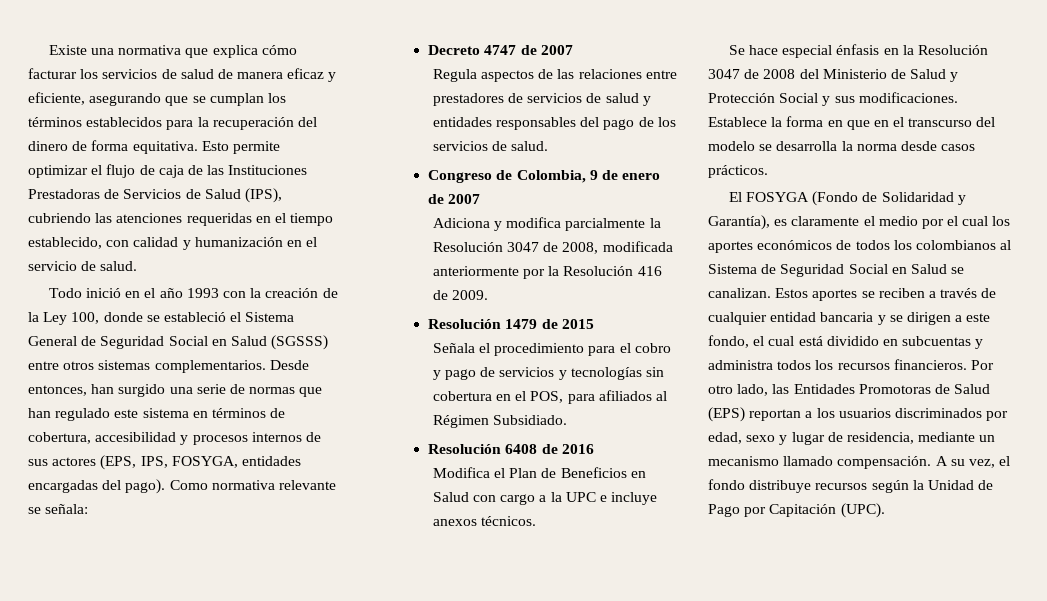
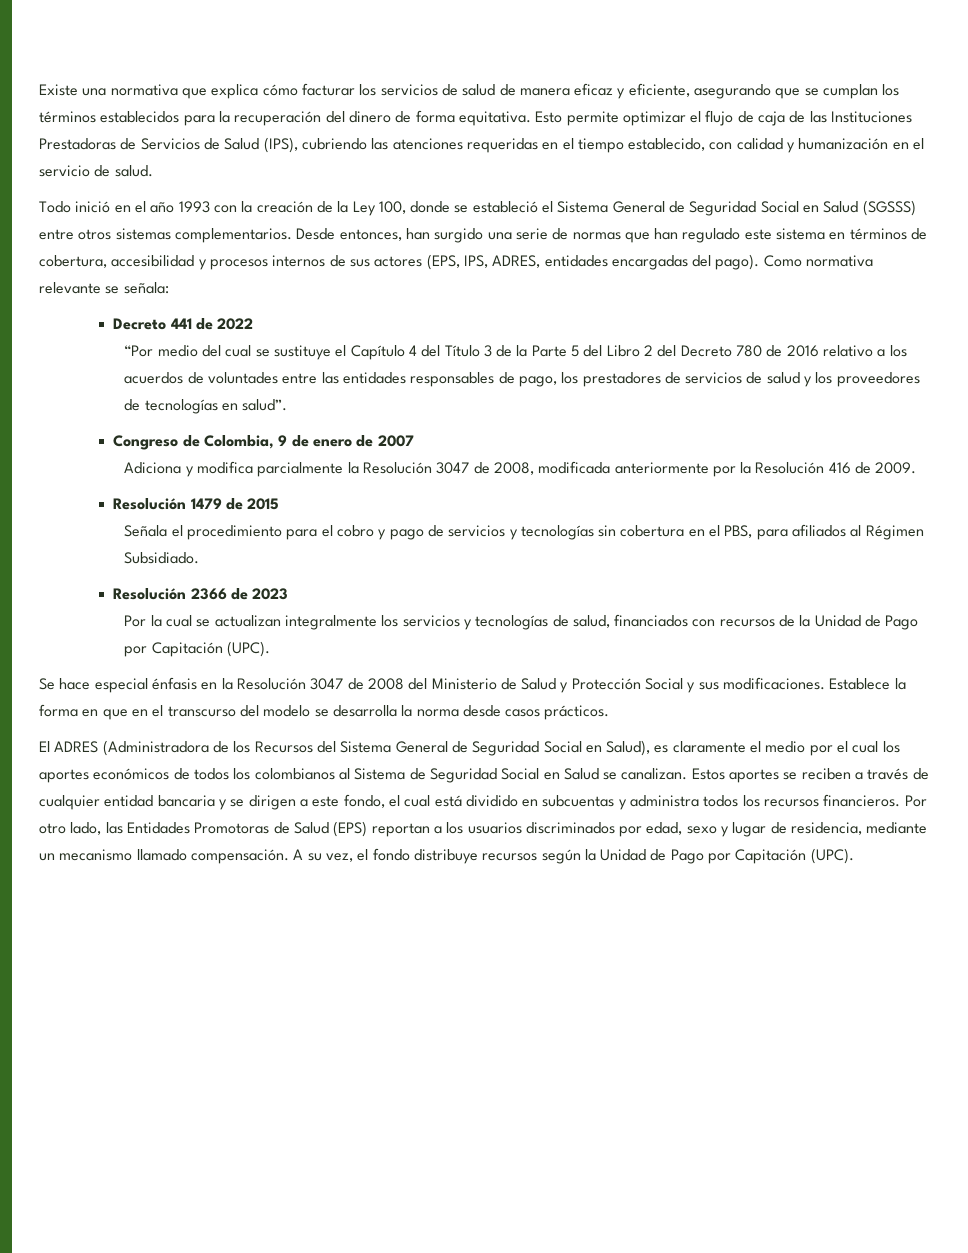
- Desde entonces, han surgido una serie de normas que han regulado este sistema en términos de cobertura, accesibilidad y procesos internos de sus actores (EPS, IPS, FOSYGA, entidades encargadas del pago).
+ Desde entonces, han surgido una serie de normas que han regulado este sistema en términos de cobertura, accesibilidad y procesos internos de sus actores (EPS, IPS, ADRES, entidades encargadas del pago).
- Decreto 4747 de 2007
- Regula aspectos de las relaciones entre prestadores de servicios de salud y entidades responsables del pago de los servicios de salud.
+ Decreto 441 de 2022
+ “Por medio del cual se sustituye el Capítulo 4 del Título 3 de la Parte 5 del Libro 2 del Decreto 780 de 2016 relativo a los acuerdos de voluntades entre las entidades responsables de pago, los prestadores de servicios de salud y los proveedores de tecnologías en salud”.
- Señala el procedimiento para el cobro y pago de servicios y tecnologías sin cobertura en el POS, para afiliados al Régimen Subsidiado.
+ Señala el procedimiento para el cobro y pago de servicios y tecnologías sin cobertura en el PBS, para afiliados al Régimen Subsidiado.
- Resolución 6408 de 2016
- Modifica el Plan de Beneficios en Salud con cargo a la UPC e incluye anexos técnicos.
+ Resolución 2366 de 2023
+ Por la cual se actualizan integralmente los servicios y tecnologías de salud, financiados con recursos de la Unidad de Pago por Capitación (UPC).
- El FOSYGA (Fondo de Solidaridad y Garantía), es claramente el medio por el cual los aportes económicos de todos los colombianos al Sistema de Seguridad Social en Salud se canalizan.
+ El ADRES (Administradora de los Recursos del Sistema General de Seguridad Social en Salud), es claramente el medio por el cual los aportes económicos de todos los colombianos al Sistema de Seguridad Social en Salud se canalizan.

